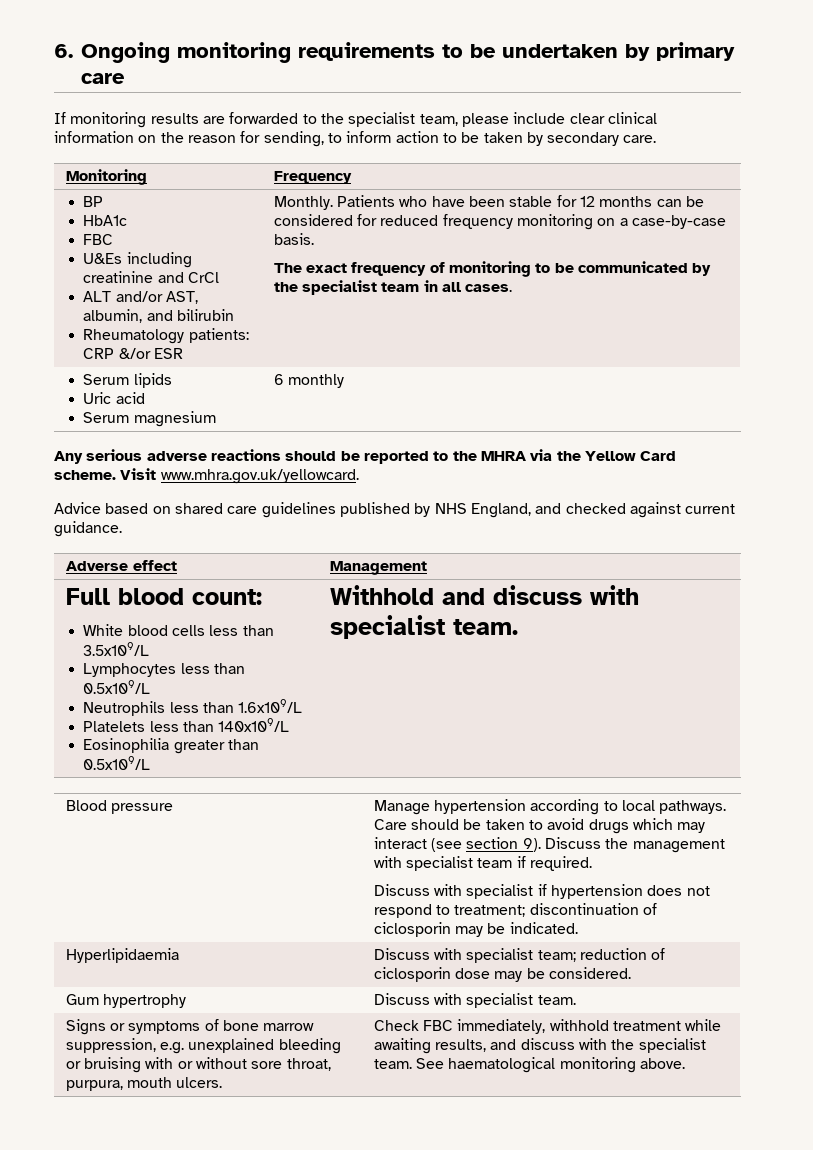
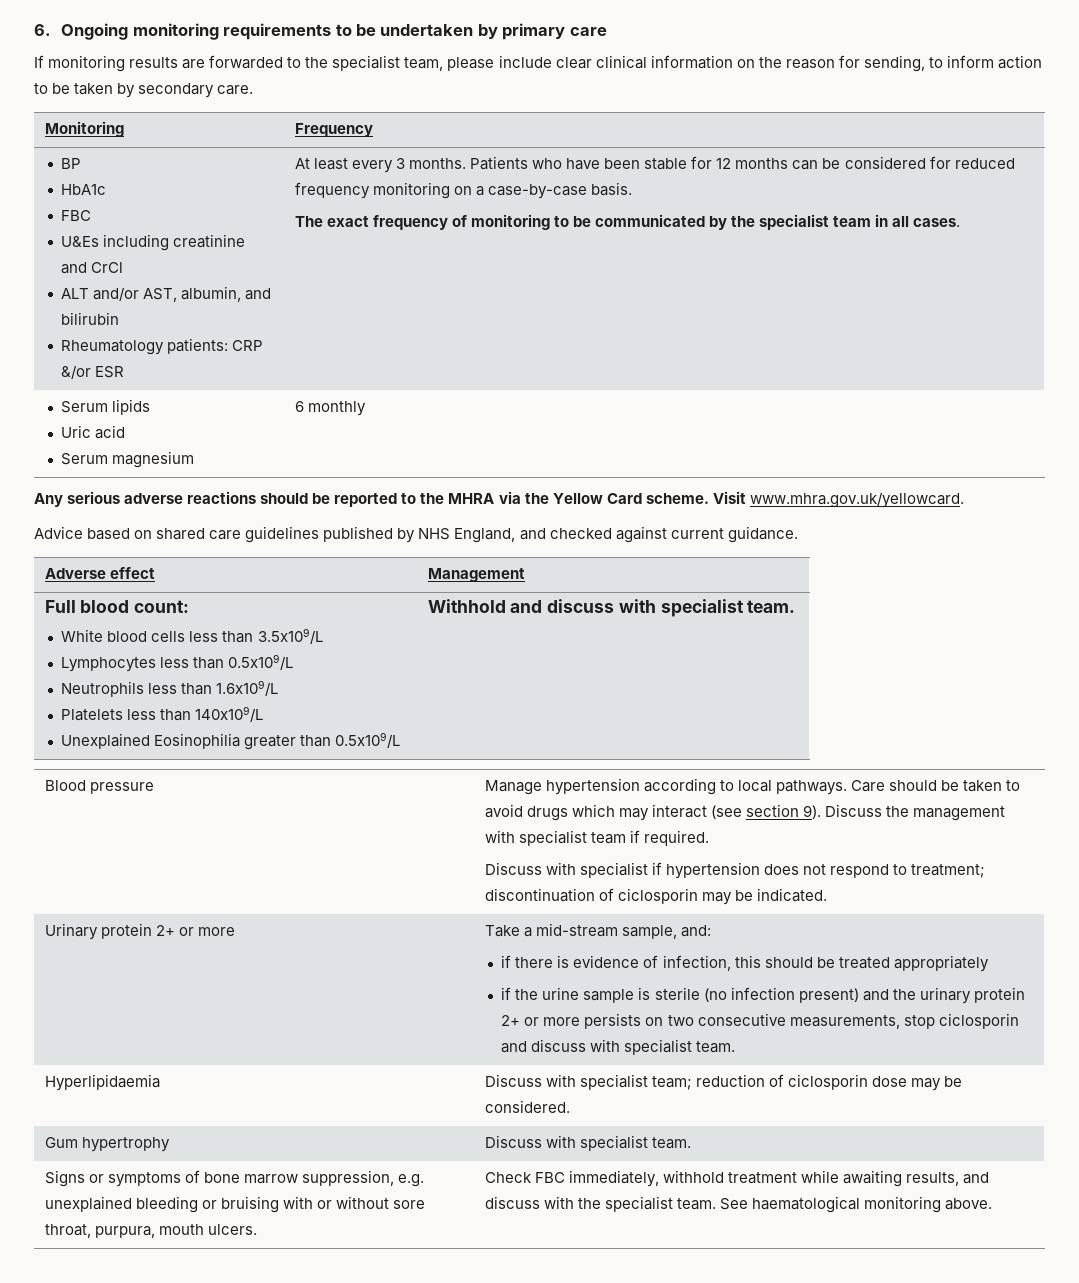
- Monthly.
+ At least every 3 months.
  Full blood count:
  White blood cells less than 3.5x109/L
  Lymphocytes less than 0.5x109/L
  Neutrophils less than 1.6x109/L
  Platelets less than 140x109/L
- Eosinophilia greater than 0.5x109/L | Withhold and discuss with specialist team.
+ Unexplained Eosinophilia greater than 0.5x109/L | Withhold and discuss with specialist team.
+ Urinary protein 2+ or more | Take a mid-stream sample, and:
+ if there is evidence of infection, this should be treated appropriately
+ if the urine sample is sterile (no infection present) and the urinary protein 2+ or more persists on two consecutive measurements, stop ciclosporin and discuss with specialist team.

